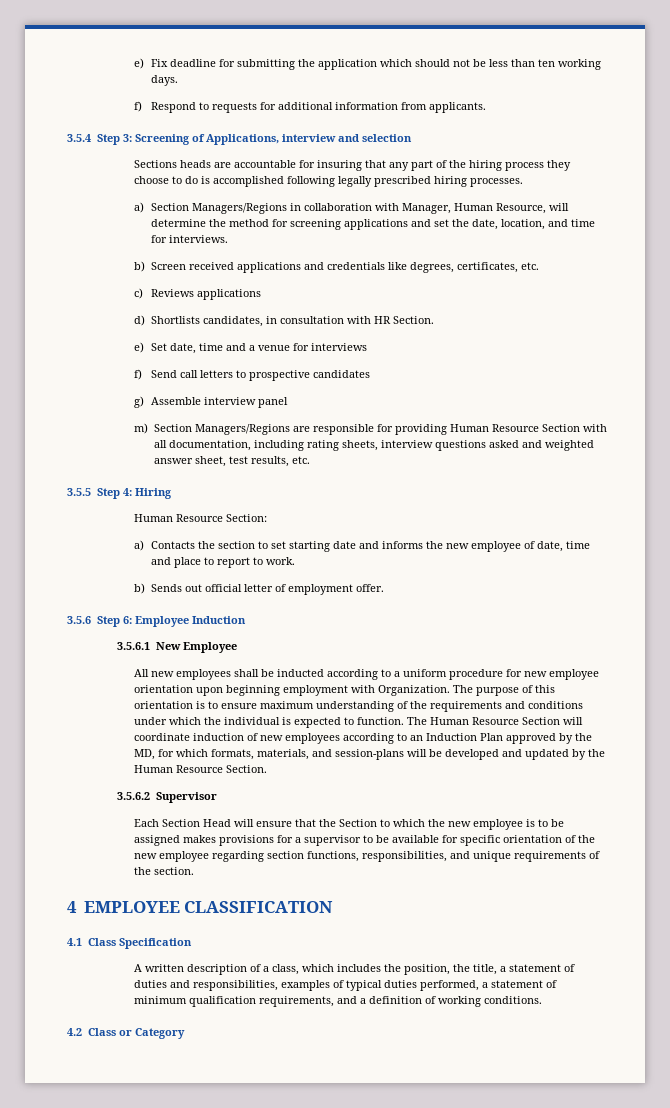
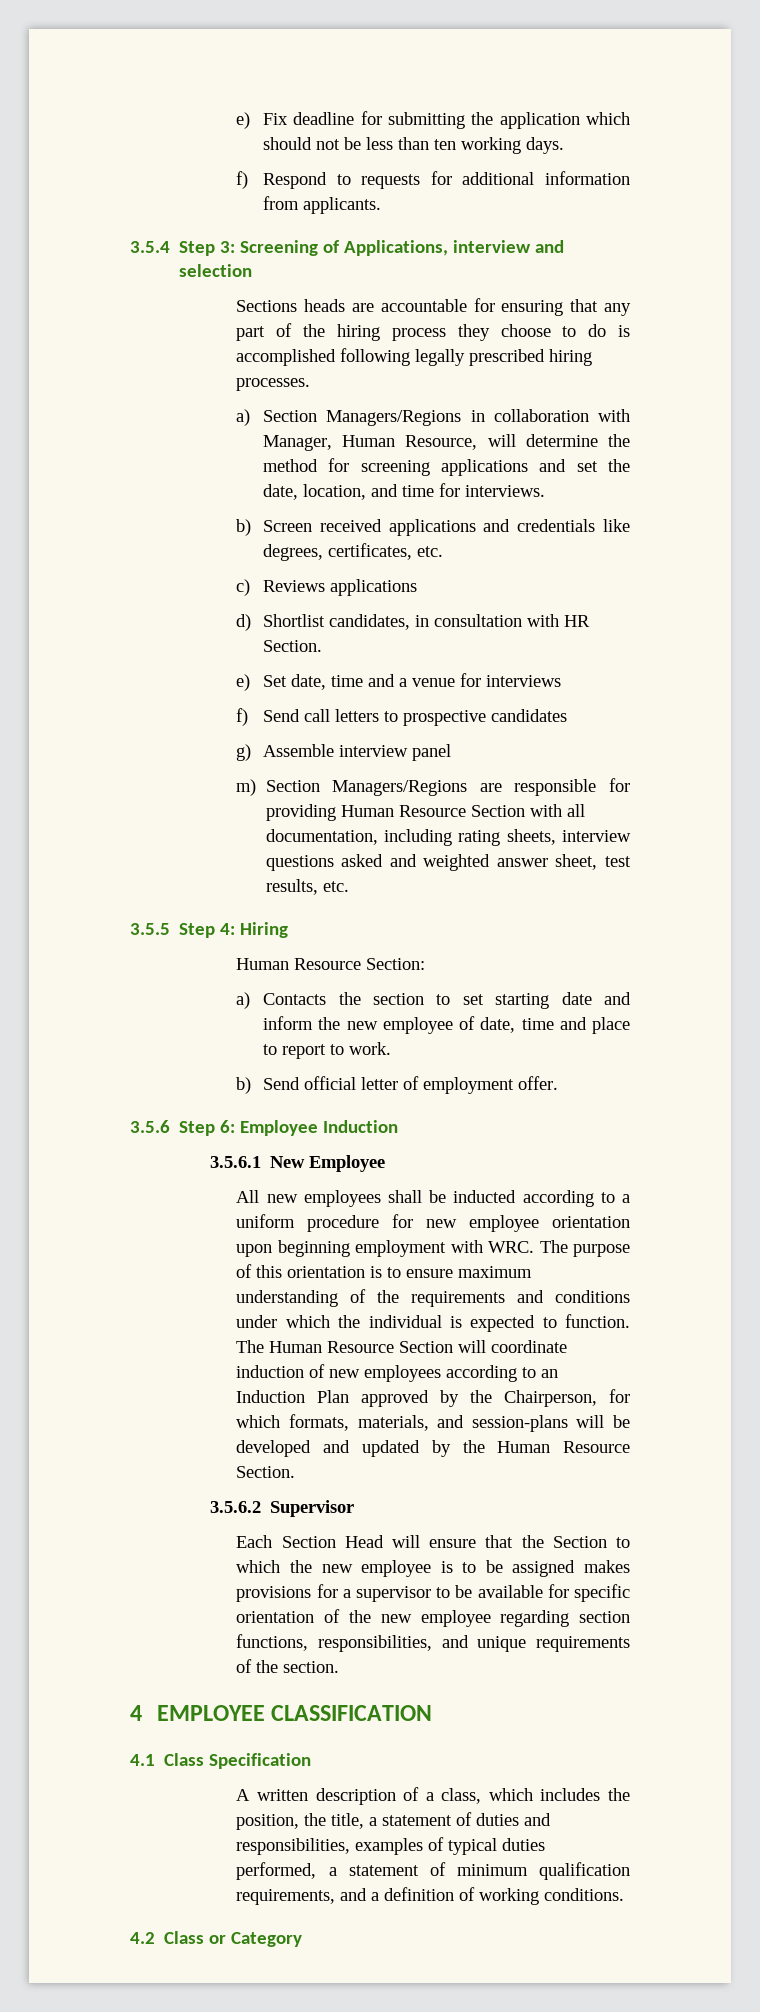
- Sections heads are accountable for insuring that any part of the hiring process they choose to do is accomplished following legally prescribed hiring processes.
+ Sections heads are accountable for ensuring that any part of the hiring process they choose to do is accomplished following legally prescribed hiring processes.
- d) Shortlists candidates, in consultation with HR Section.
+ d) Shortlist candidates, in consultation with HR Section.
- a) Contacts the section to set starting date and informs the new employee of date, time and place to report to work.
+ a) Contacts the section to set starting date and inform the new employee of date, time and place to report to work.
- b) Sends out official letter of employment offer.
+ b) Send official letter of employment offer.
- All new employees shall be inducted according to a uniform procedure for new employee orientation upon beginning employment with Organization. The purpose of this orientation is to ensure maximum understanding of the requirements and conditions under which the individual is expected to function.
+ All new employees shall be inducted according to a uniform procedure for new employee orientation upon beginning employment with WRC. The purpose of this orientation is to ensure maximum understanding of the requirements and conditions under which the individual is expected to function.
- The Human Resource Section will coordinate induction of new employees according to an Induction Plan approved by the MD, for which formats, materials, and session-plans will be developed and updated by the Human Resource Section.
+ The Human Resource Section will coordinate induction of new employees according to an Induction Plan approved by the Chairperson, for which formats, materials, and session-plans will be developed and updated by the Human Resource Section.

